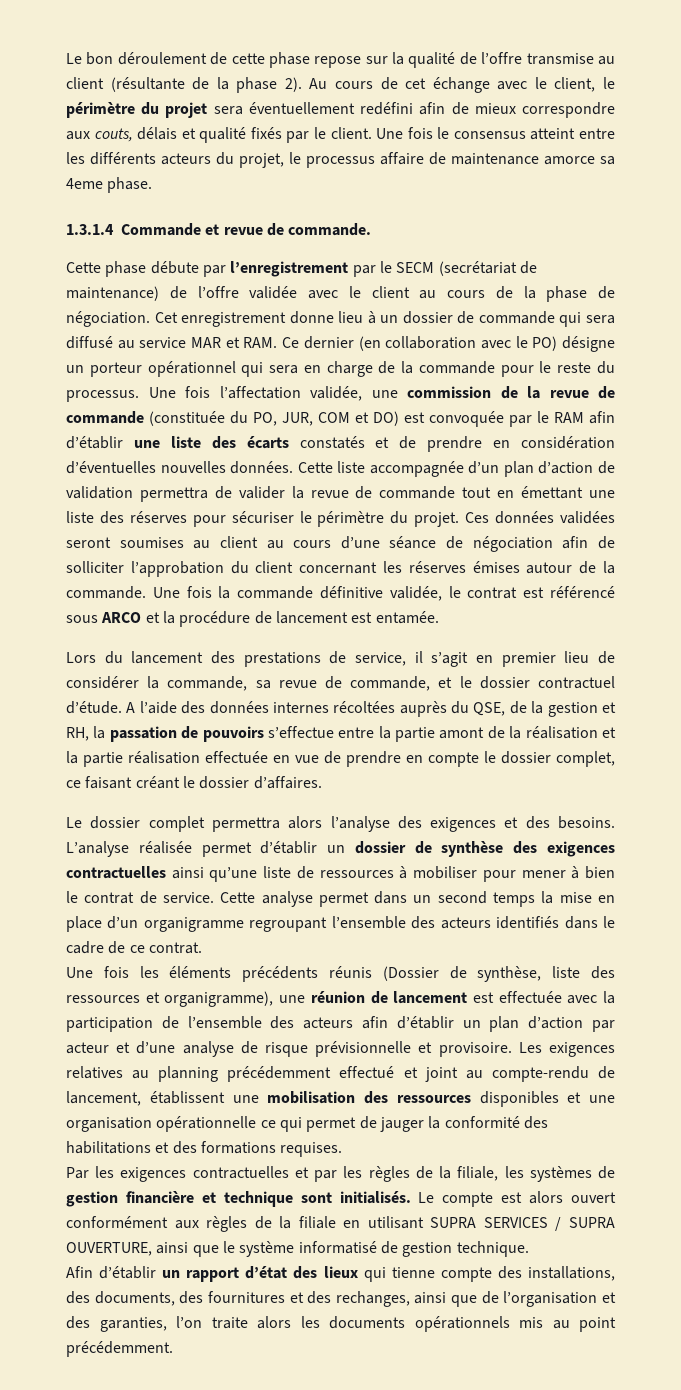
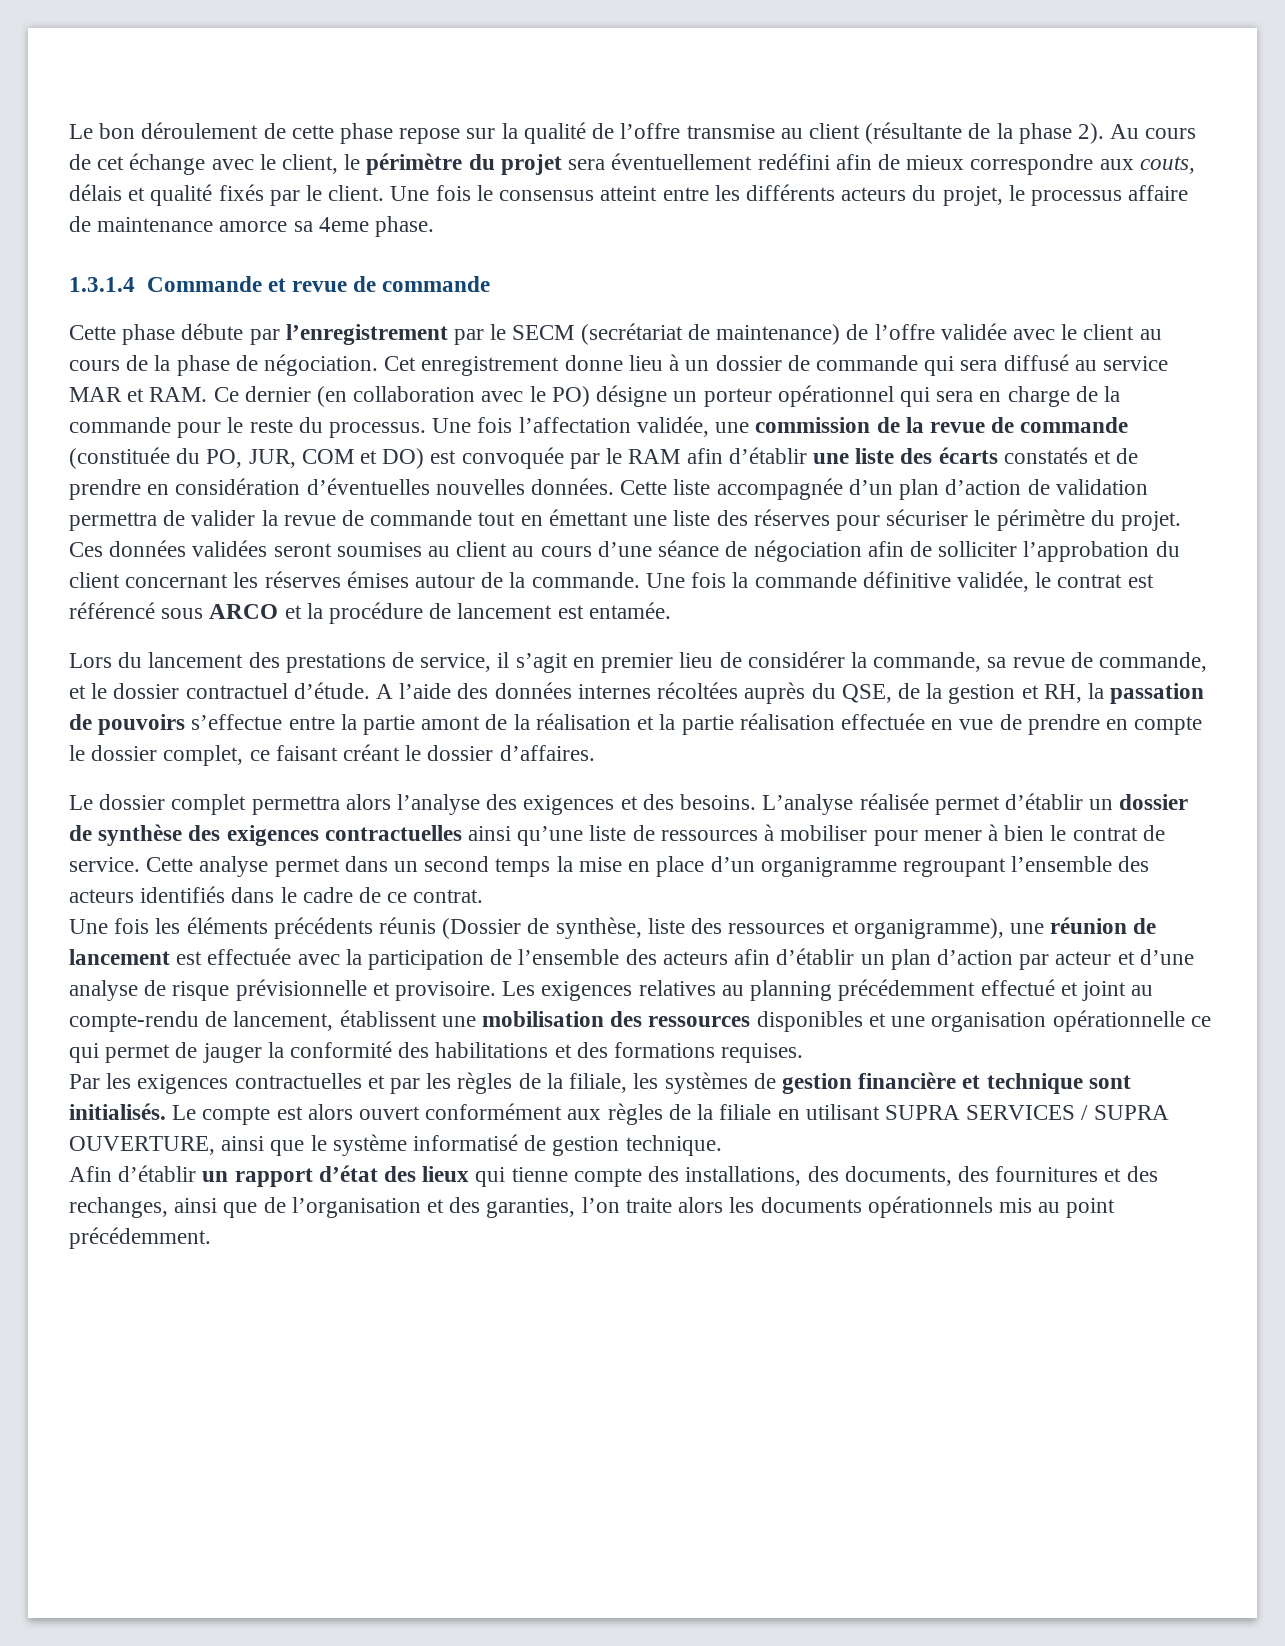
- 1.3.1.4 Commande et revue de commande.
+ 1.3.1.4 Commande et revue de commande

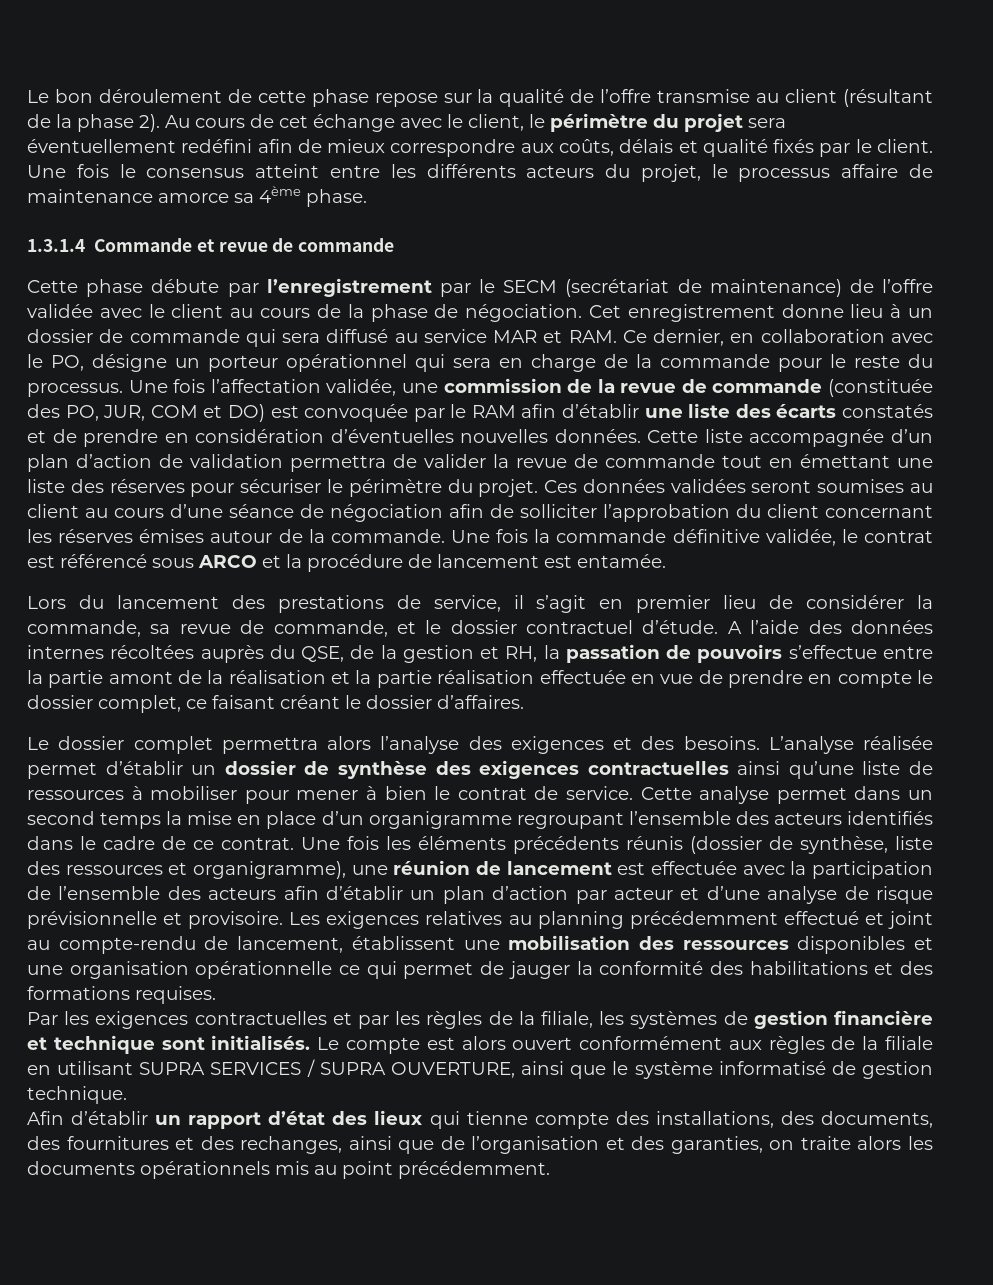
- Le bon déroulement de cette phase repose sur la qualité de l’offre transmise au client (résultante de la phase 2).
+ Le bon déroulement de cette phase repose sur la qualité de l’offre transmise au client (résultant de la phase 2).
- Au cours de cet échange avec le client, le périmètre du projet sera éventuellement redéfini afin de mieux correspondre aux couts, délais et qualité fixés par le client.
+ Au cours de cet échange avec le client, le périmètre du projet sera éventuellement redéfini afin de mieux correspondre aux coûts, délais et qualité fixés par le client.
- Une fois le consensus atteint entre les différents acteurs du projet, le processus affaire de maintenance amorce sa 4eme phase.
+ Une fois le consensus atteint entre les différents acteurs du projet, le processus affaire de maintenance amorce sa 4ème phase.
- Cet enregistrement donne lieu à un dossier de commande qui sera diffusé au service MAR et RAM. Ce dernier (en collaboration avec le PO) désigne un porteur opérationnel qui sera en charge de la commande pour le reste du processus.
+ Cet enregistrement donne lieu à un dossier de commande qui sera diffusé au service MAR et RAM. Ce dernier, en collaboration avec le PO, désigne un porteur opérationnel qui sera en charge de la commande pour le reste du processus.
- Une fois l’affectation validée, une commission de la revue de commande (constituée du PO, JUR, COM et DO) est convoquée par le RAM afin d’établir une liste des écarts constatés et de prendre en considération d’éventuelles nouvelles données.
+ Une fois l’affectation validée, une commission de la revue de commande (constituée des PO, JUR, COM et DO) est convoquée par le RAM afin d’établir une liste des écarts constatés et de prendre en considération d’éventuelles nouvelles données.
- Cette analyse permet dans un second temps la mise en place d’un organigramme regroupant l’ensemble des acteurs identifiés dans le cadre de ce contrat.
- Une fois les éléments précédents réunis (Dossier de synthèse, liste des ressources et organigramme), une réunion de lancement est effectuée avec la participation de l’ensemble des acteurs afin d’établir un plan d’action par acteur et d’une analyse de risque prévisionnelle et provisoire.
+ Cette analyse permet dans un second temps la mise en place d’un organigramme regroupant l’ensemble des acteurs identifiés dans le cadre de ce contrat. Une fois les éléments précédents réunis (dossier de synthèse, liste des ressources et organigramme), une réunion de lancement est effectuée avec la participation de l’ensemble des acteurs afin d’établir un plan d’action par acteur et d’une analyse de risque prévisionnelle et provisoire.
- Afin d’établir un rapport d’état des lieux qui tienne compte des installations, des documents, des fournitures et des rechanges, ainsi que de l’organisation et des garanties, l’on traite alors les documents opérationnels mis au point précédemment.
+ Afin d’établir un rapport d’état des lieux qui tienne compte des installations, des documents, des fournitures et des rechanges, ainsi que de l’organisation et des garanties, on traite alors les documents opérationnels mis au point précédemment.

